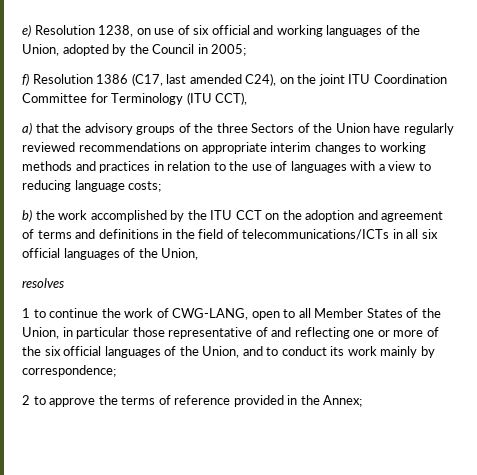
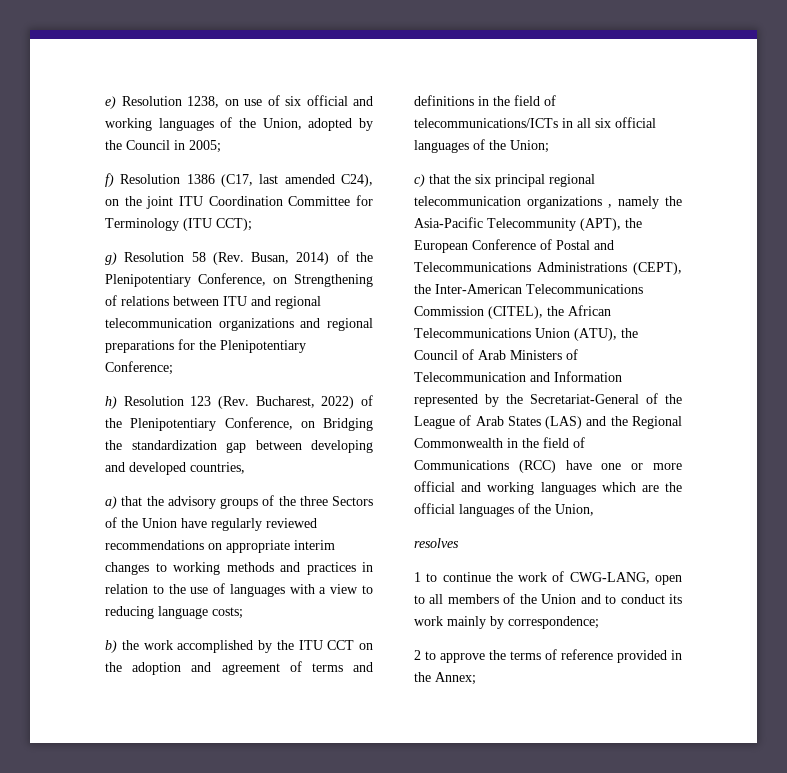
- f) Resolution 1386 (C17, last amended C24), on the joint ITU Coordination Committee for Terminology (ITU CCT),
+ f) Resolution 1386 (C17, last amended C24), on the joint ITU Coordination Committee for Terminology (ITU CCT);
+ g) Resolution 58 (Rev. Busan, 2014) of the Plenipotentiary Conference, on Strengthening of relations between ITU and regional telecommunication organizations and regional preparations for the Plenipotentiary Conference;
+ h) Resolution 123 (Rev. Bucharest, 2022) of the Plenipotentiary Conference, on Bridging the standardization gap between developing and developed countries,
- b) the work accomplished by the ITU CCT on the adoption and agreement of terms and definitions in the field of telecommunications/ICTs in all six official languages of the Union,
+ b) the work accomplished by the ITU CCT on the adoption and agreement of terms and definitions in the field of telecommunications/ICTs in all six official languages of the Union;
+ c) that the six principal regional telecommunication organizations , namely the Asia-Pacific Telecommunity (APT), the European Conference of Postal and Telecommunications Administrations (CEPT), the Inter-American Telecommunications Commission (CITEL), the African Telecommunications Union (ATU), the Council of Arab Ministers of Telecommunication and Information represented by the Secretariat-General of the League of Arab States (LAS) and the Regional Commonwealth in the field of Communications (RCC) have one or more official and working languages which are the official languages of the Union,
- 1 to continue the work of CWG-LANG, open to all Member States of the Union, in particular those representative of and reflecting one or more of the six official languages of the Union, and to conduct its work mainly by correspondence;
+ 1 to continue the work of CWG-LANG, open to all members of the Union and to conduct its work mainly by correspondence;

